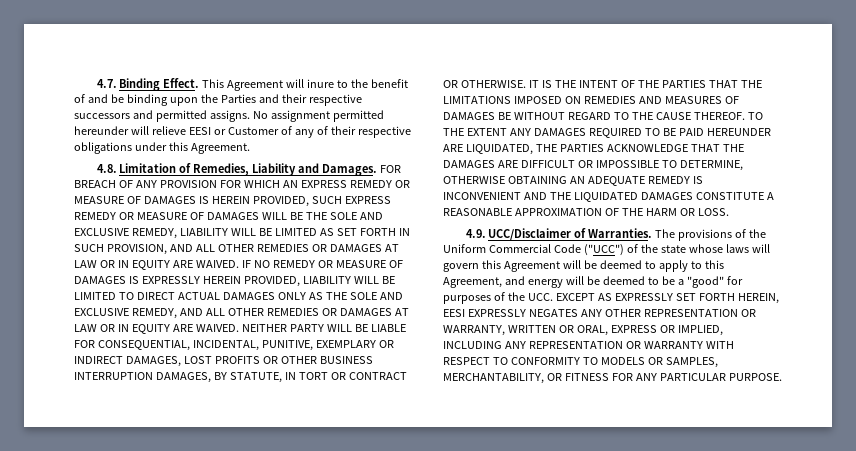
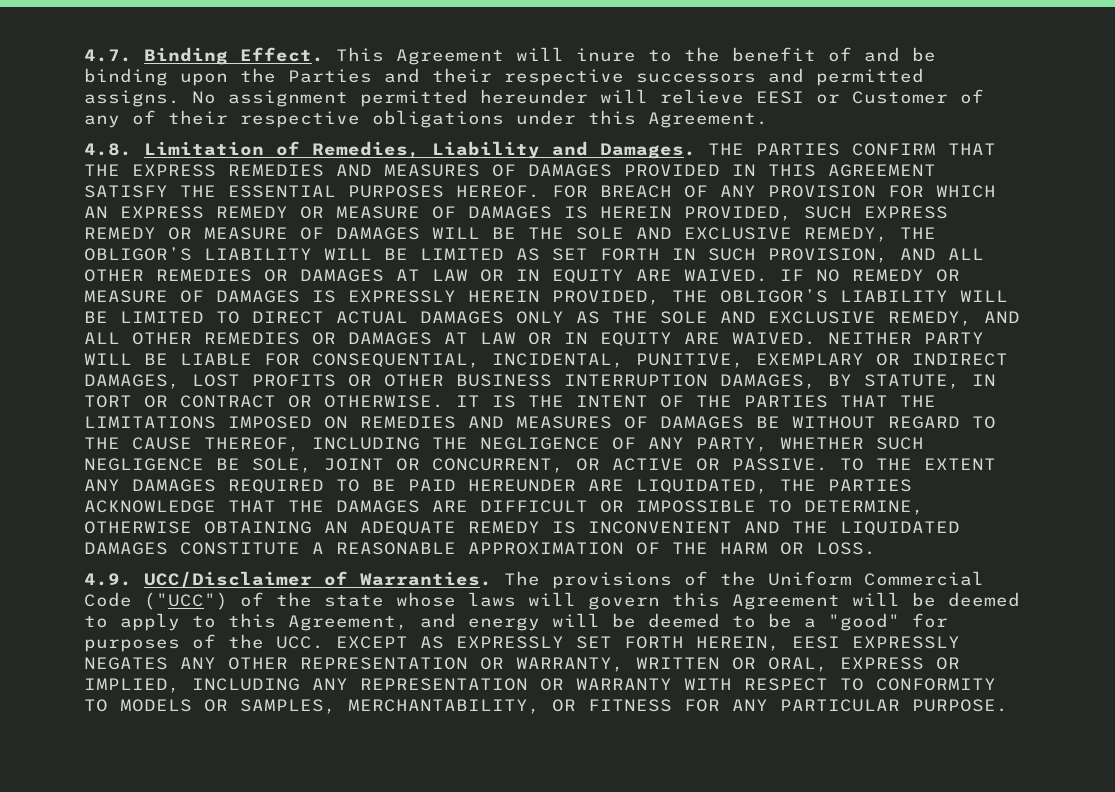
+ THE PARTIES CONFIRM THAT THE EXPRESS REMEDIES AND MEASURES OF DAMAGES PROVIDED IN THIS AGREEMENT SATISFY THE ESSENTIAL PURPOSES HEREOF.
- FOR BREACH OF ANY PROVISION FOR WHICH AN EXPRESS REMEDY OR MEASURE OF DAMAGES IS HEREIN PROVIDED, SUCH EXPRESS REMEDY OR MEASURE OF DAMAGES WILL BE THE SOLE AND EXCLUSIVE REMEDY, LIABILITY WILL BE LIMITED AS SET FORTH IN SUCH PROVISION, AND ALL OTHER REMEDIES OR DAMAGES AT LAW OR IN EQUITY ARE WAIVED.
+ FOR BREACH OF ANY PROVISION FOR WHICH AN EXPRESS REMEDY OR MEASURE OF DAMAGES IS HEREIN PROVIDED, SUCH EXPRESS REMEDY OR MEASURE OF DAMAGES WILL BE THE SOLE AND EXCLUSIVE REMEDY, THE OBLIGOR’S LIABILITY WILL BE LIMITED AS SET FORTH IN SUCH PROVISION, AND ALL OTHER REMEDIES OR DAMAGES AT LAW OR IN EQUITY ARE WAIVED.
- IF NO REMEDY OR MEASURE OF DAMAGES IS EXPRESSLY HEREIN PROVIDED, LIABILITY WILL BE LIMITED TO DIRECT ACTUAL DAMAGES ONLY AS THE SOLE AND EXCLUSIVE REMEDY, AND ALL OTHER REMEDIES OR DAMAGES AT LAW OR IN EQUITY ARE WAIVED.
+ IF NO REMEDY OR MEASURE OF DAMAGES IS EXPRESSLY HEREIN PROVIDED, THE OBLIGOR’S LIABILITY WILL BE LIMITED TO DIRECT ACTUAL DAMAGES ONLY AS THE SOLE AND EXCLUSIVE REMEDY, AND ALL OTHER REMEDIES OR DAMAGES AT LAW OR IN EQUITY ARE WAIVED.
- IT IS THE INTENT OF THE PARTIES THAT THE LIMITATIONS IMPOSED ON REMEDIES AND MEASURES OF DAMAGES BE WITHOUT REGARD TO THE CAUSE THEREOF.
+ IT IS THE INTENT OF THE PARTIES THAT THE LIMITATIONS IMPOSED ON REMEDIES AND MEASURES OF DAMAGES BE WITHOUT REGARD TO THE CAUSE THEREOF, INCLUDING THE NEGLIGENCE OF ANY PARTY, WHETHER SUCH NEGLIGENCE BE SOLE, JOINT OR CONCURRENT, OR ACTIVE OR PASSIVE.

